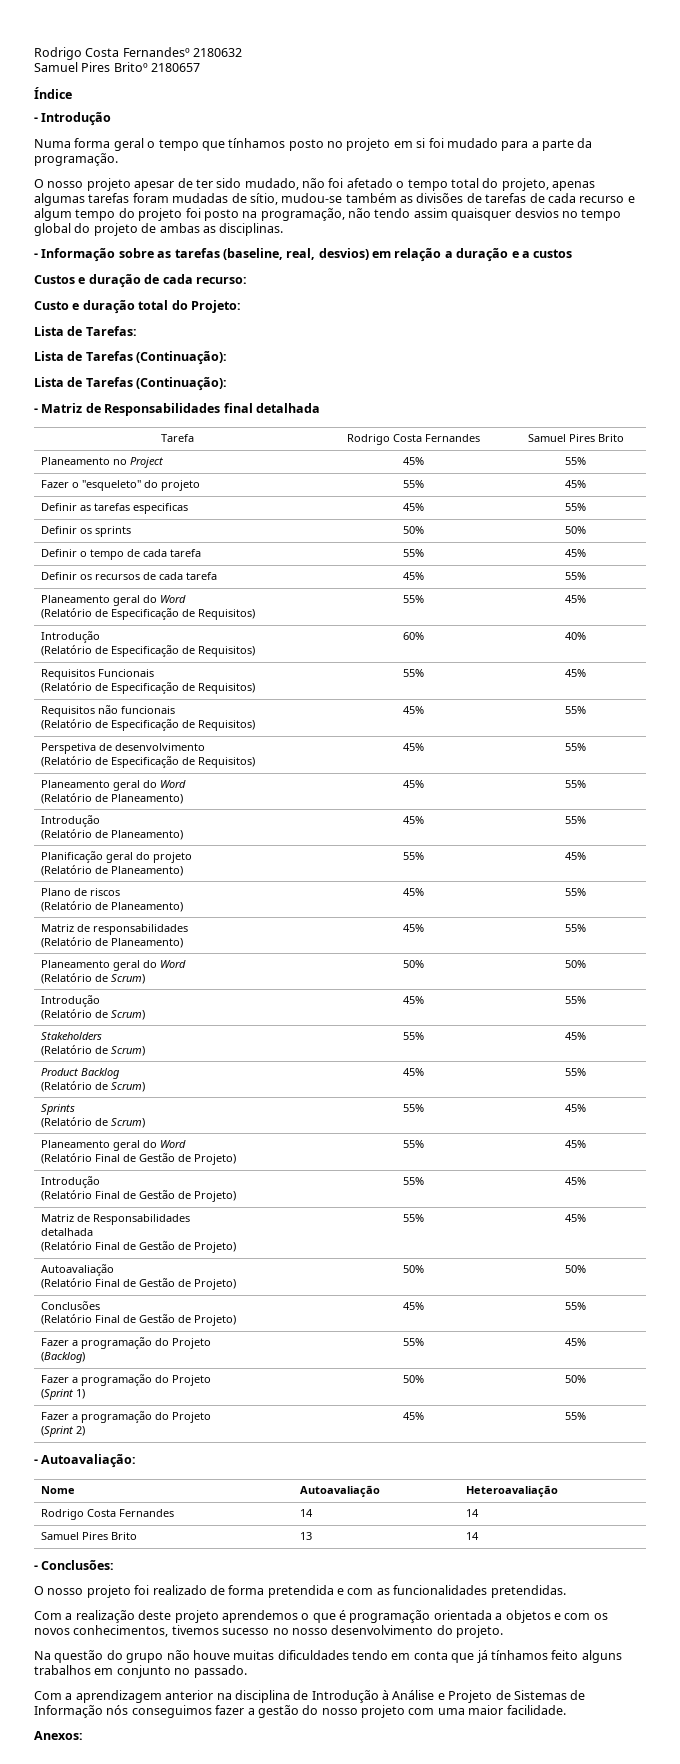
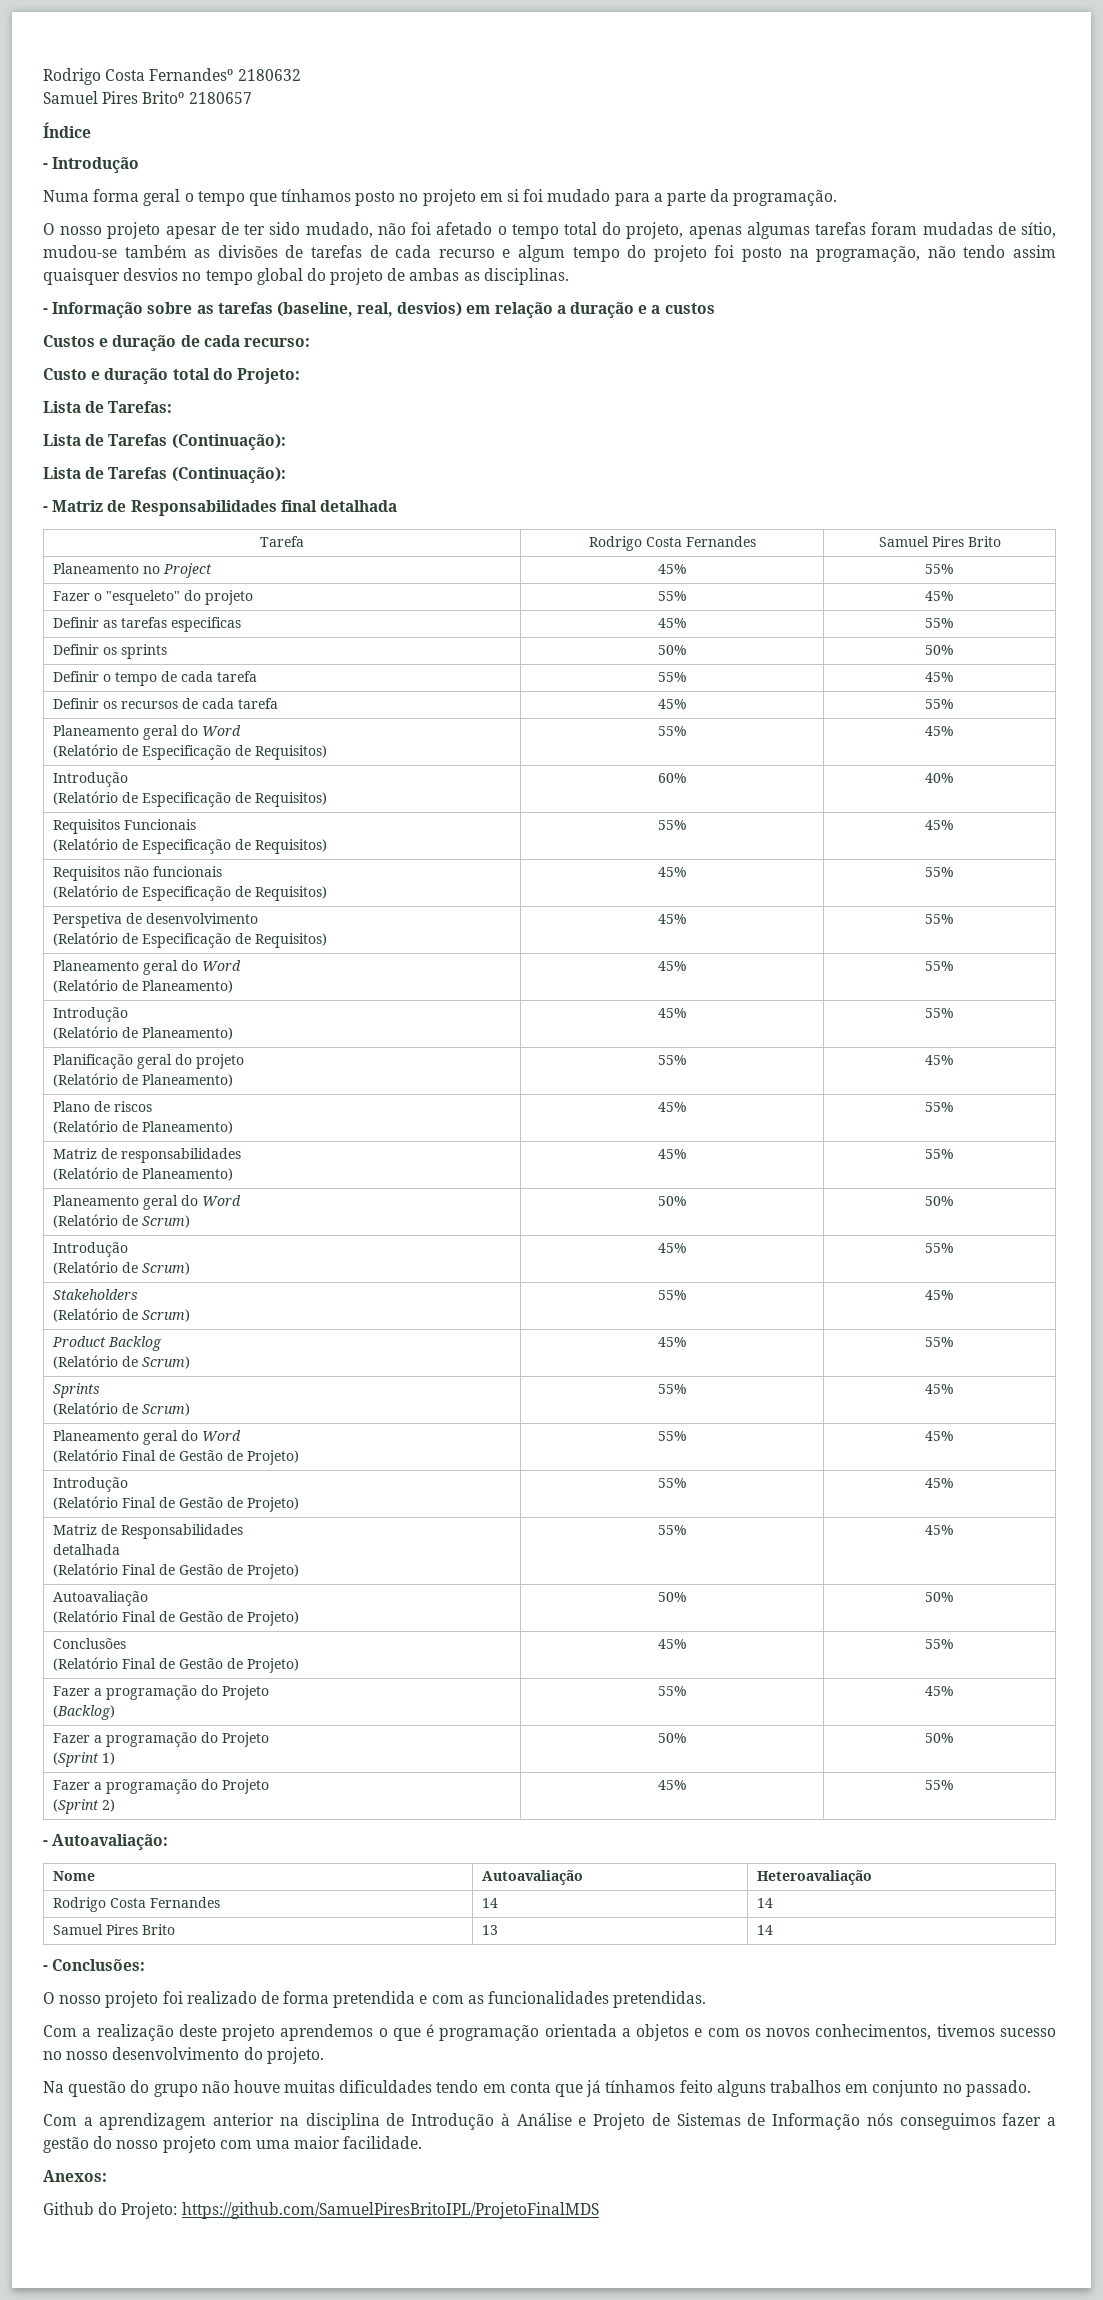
+ Github do Projeto: https://github.com/SamuelPiresBritoIPL/ProjetoFinalMDS

